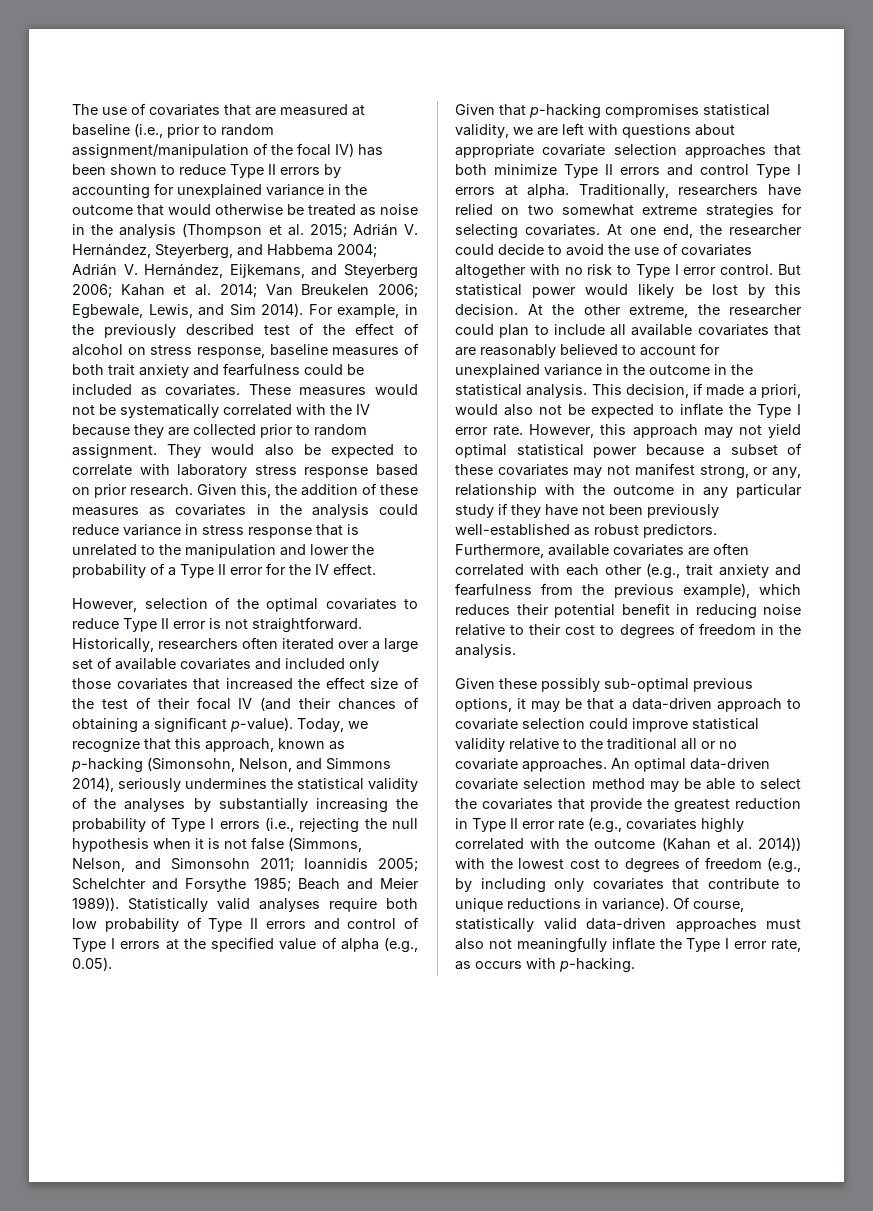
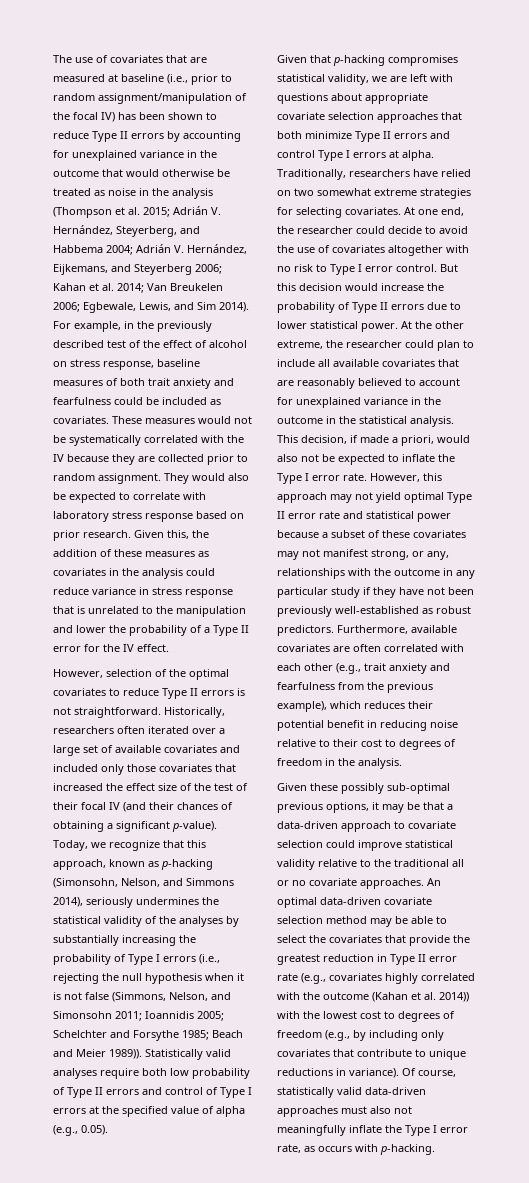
- However, selection of the optimal covariates to reduce Type II error is not straightforward.
+ However, selection of the optimal covariates to reduce Type II errors is not straightforward.
- But statistical power would likely be lost by this decision.
+ But this decision would increase the probability of Type II errors due to lower statistical power.
- However, this approach may not yield optimal statistical power because a subset of these covariates may not manifest strong, or any, relationship with the outcome in any particular study if they have not been previously well-established as robust predictors.
+ However, this approach may not yield optimal Type II error rate and statistical power because a subset of these covariates may not manifest strong, or any, relationships with the outcome in any particular study if they have not been previously well-established as robust predictors.

